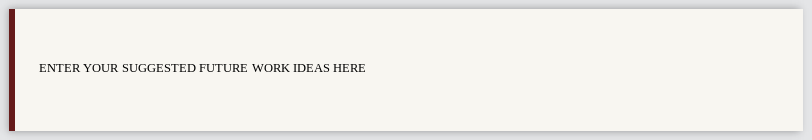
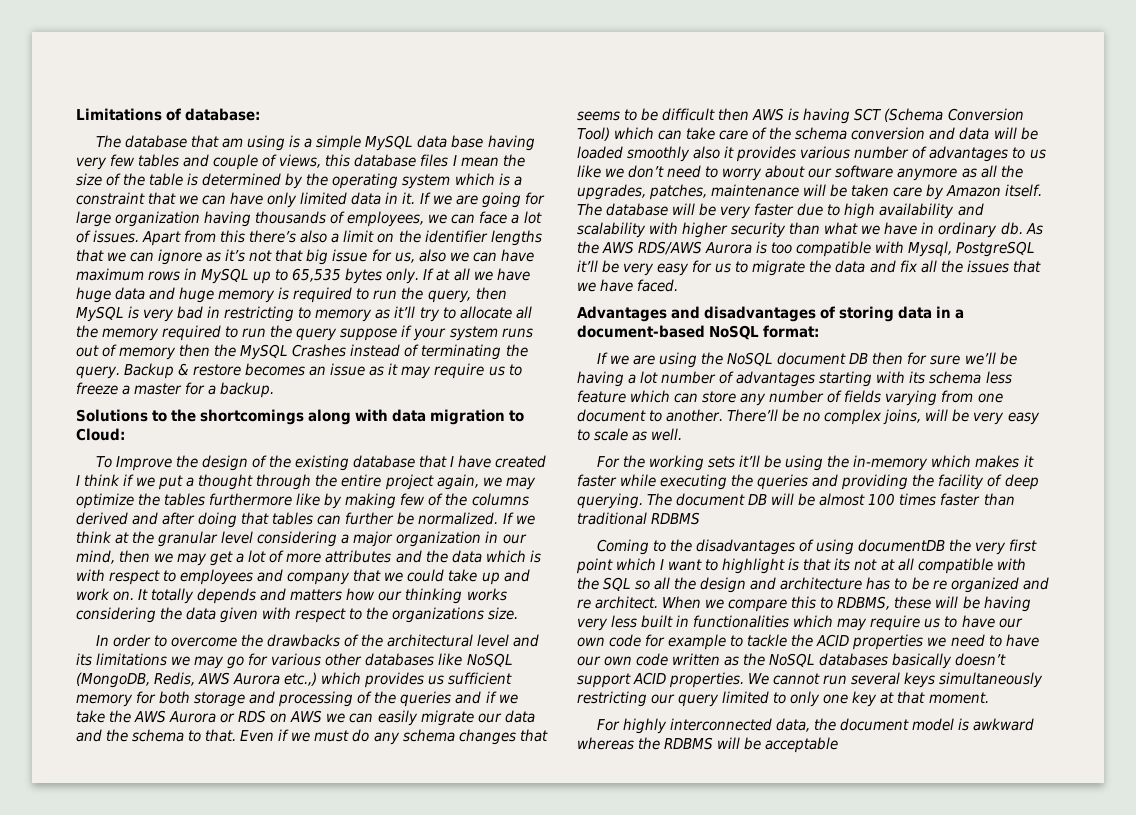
- ENTER YOUR SUGGESTED FUTURE WORK IDEAS HERE
+ Limitations of database:
+ The database that am using is a simple MySQL data base having very few tables and couple of views, this database files I mean the size of the table is determined by the operating system which is a constraint that we can have only limited data in it. If we are going for large organization having thousands of employees, we can face a lot of issues. Apart from this there’s also a limit on the identifier lengths that we can ignore as it’s not that big issue for us, also we can have maximum rows in MySQL up to 65,535 bytes only. If at all we have huge data and huge memory is required to run the query, then MySQL is very bad in restricting to memory as it’ll try to allocate all the memory required to run the query suppose if your system runs out of memory then the MySQL Crashes instead of terminating the query. Backup & restore becomes an issue as it may require us to freeze a master for a backup.
+ Solutions to the shortcomings along with data migration to Cloud:
+ To Improve the design of the existing database that I have created I think if we put a thought through the entire project again, we may optimize the tables furthermore like by making few of the columns derived and after doing that tables can further be normalized. If we think at the granular level considering a major organization in our mind, then we may get a lot of more attributes and the data which is with respect to employees and company that we could take up and work on. It totally depends and matters how our thinking works considering the data given with respect to the organizations size.
+ In order to overcome the drawbacks of the architectural level and its limitations we may go for various other databases like NoSQL (MongoDB, Redis, AWS Aurora etc.,) which provides us sufficient memory for both storage and processing of the queries and if we take the AWS Aurora or RDS on AWS we can easily migrate our data and the schema to that. Even if we must do any schema changes that seems to be difficult then AWS is having SCT (Schema Conversion Tool) which can take care of the schema conversion and data will be loaded smoothly also it provides various number of advantages to us like we don’t need to worry about our software anymore as all the upgrades, patches, maintenance will be taken care by Amazon itself. The database will be very faster due to high availability and scalability with higher security than what we have in ordinary db. As the AWS RDS/AWS Aurora is too compatible with Mysql, PostgreSQL it’ll be very easy for us to migrate the data and fix all the issues that we have faced.
+ Advantages and disadvantages of storing data in a document-based NoSQL format:
+ If we are using the NoSQL document DB then for sure we’ll be having a lot number of advantages starting with its schema less feature which can store any number of fields varying from one document to another. There’ll be no complex joins, will be very easy to scale as well.
+ For the working sets it’ll be using the in-memory which makes it faster while executing the queries and providing the facility of deep querying. The document DB will be almost 100 times faster than traditional RDBMS
+ Coming to the disadvantages of using documentDB the very first point which I want to highlight is that its not at all compatible with the SQL so all the design and architecture has to be re organized and re architect. When we compare this to RDBMS, these will be having very less built in functionalities which may require us to have our own code for example to tackle the ACID properties we need to have our own code written as the NoSQL databases basically doesn’t support ACID properties. We cannot run several keys simultaneously restricting our query limited to only one key at that moment.
+ For highly interconnected data, the document model is awkward whereas the RDBMS will be acceptable

